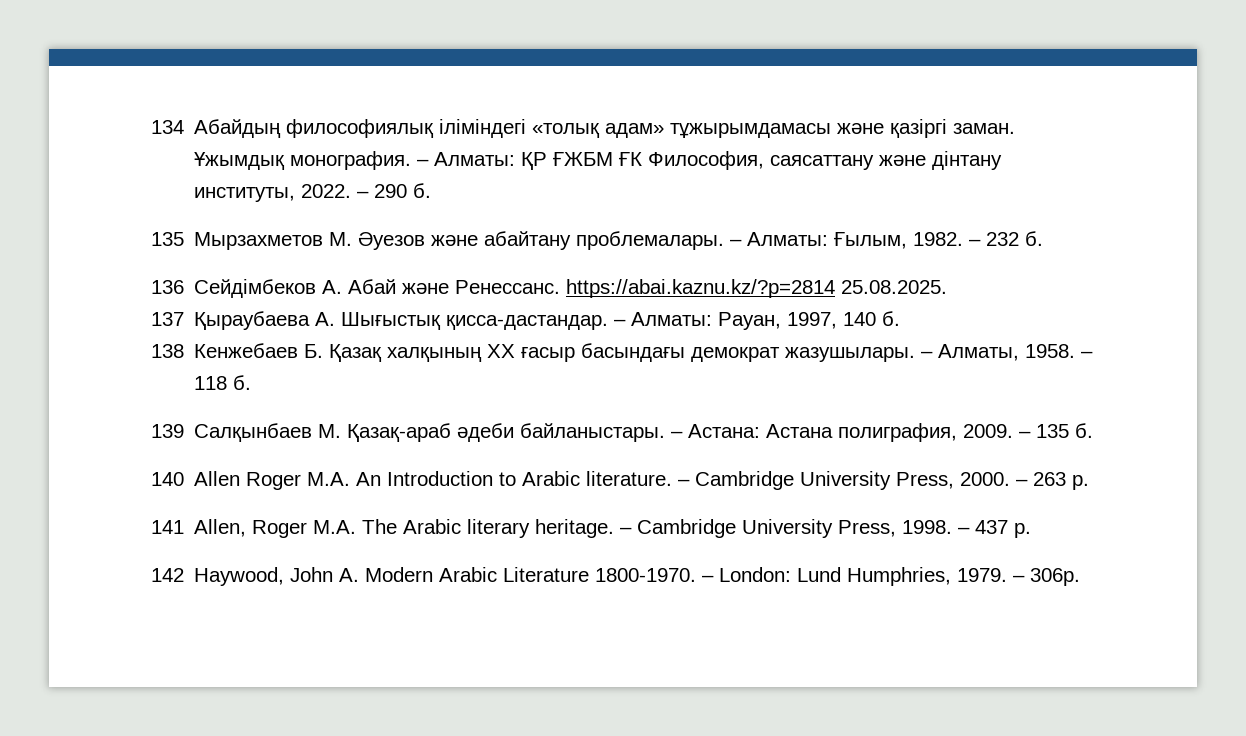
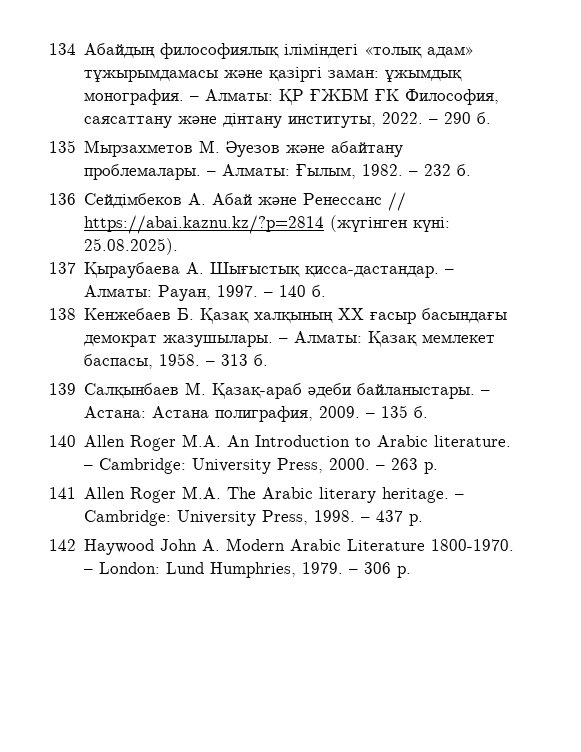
- 134 Абайдың философиялық іліміндегі «толық адам» тұжырымдамасы және қазіргі заман. Ұжымдық монография.
+ 134 Абайдың философиялық іліміндегі «толық адам» тұжырымдамасы және қазіргі заман: ұжымдық монография.
- 136 Сейдімбеков А. Абай және Ренессанс. https://abai.kaznu.kz/?p=2814 25.08.2025.
+ 136 Сейдімбеков А. Абай және Ренессанс // https://abai.kaznu.kz/?p=2814 (жүгінген күні: 25.08.2025).
- – Алматы: Рауан, 1997, 140 б.
+ – Алматы: Рауан, 1997. – 140 б.
- – Алматы, 1958.
+ – Алматы: Қазақ мемлекет баспасы, 1958.
- – 118 б.
+ – 313 б.
- – Cambridge University Press, 2000.
+ – Cambridge: University Press, 2000.
- 141 Allen, Roger M.A. The Arabic literary heritage.
+ 141 Allen Roger M.A. The Arabic literary heritage.
- – Cambridge University Press, 1998.
+ – Cambridge: University Press, 1998.
- 142 Haywood, John A. Modern Arabic Literature 1800-1970.
+ 142 Haywood John A. Modern Arabic Literature 1800-1970.
- – 306p.
+ – 306 p.

